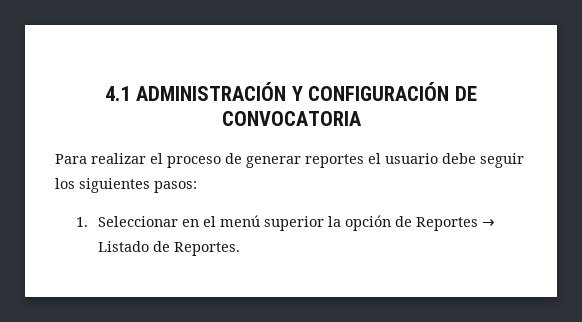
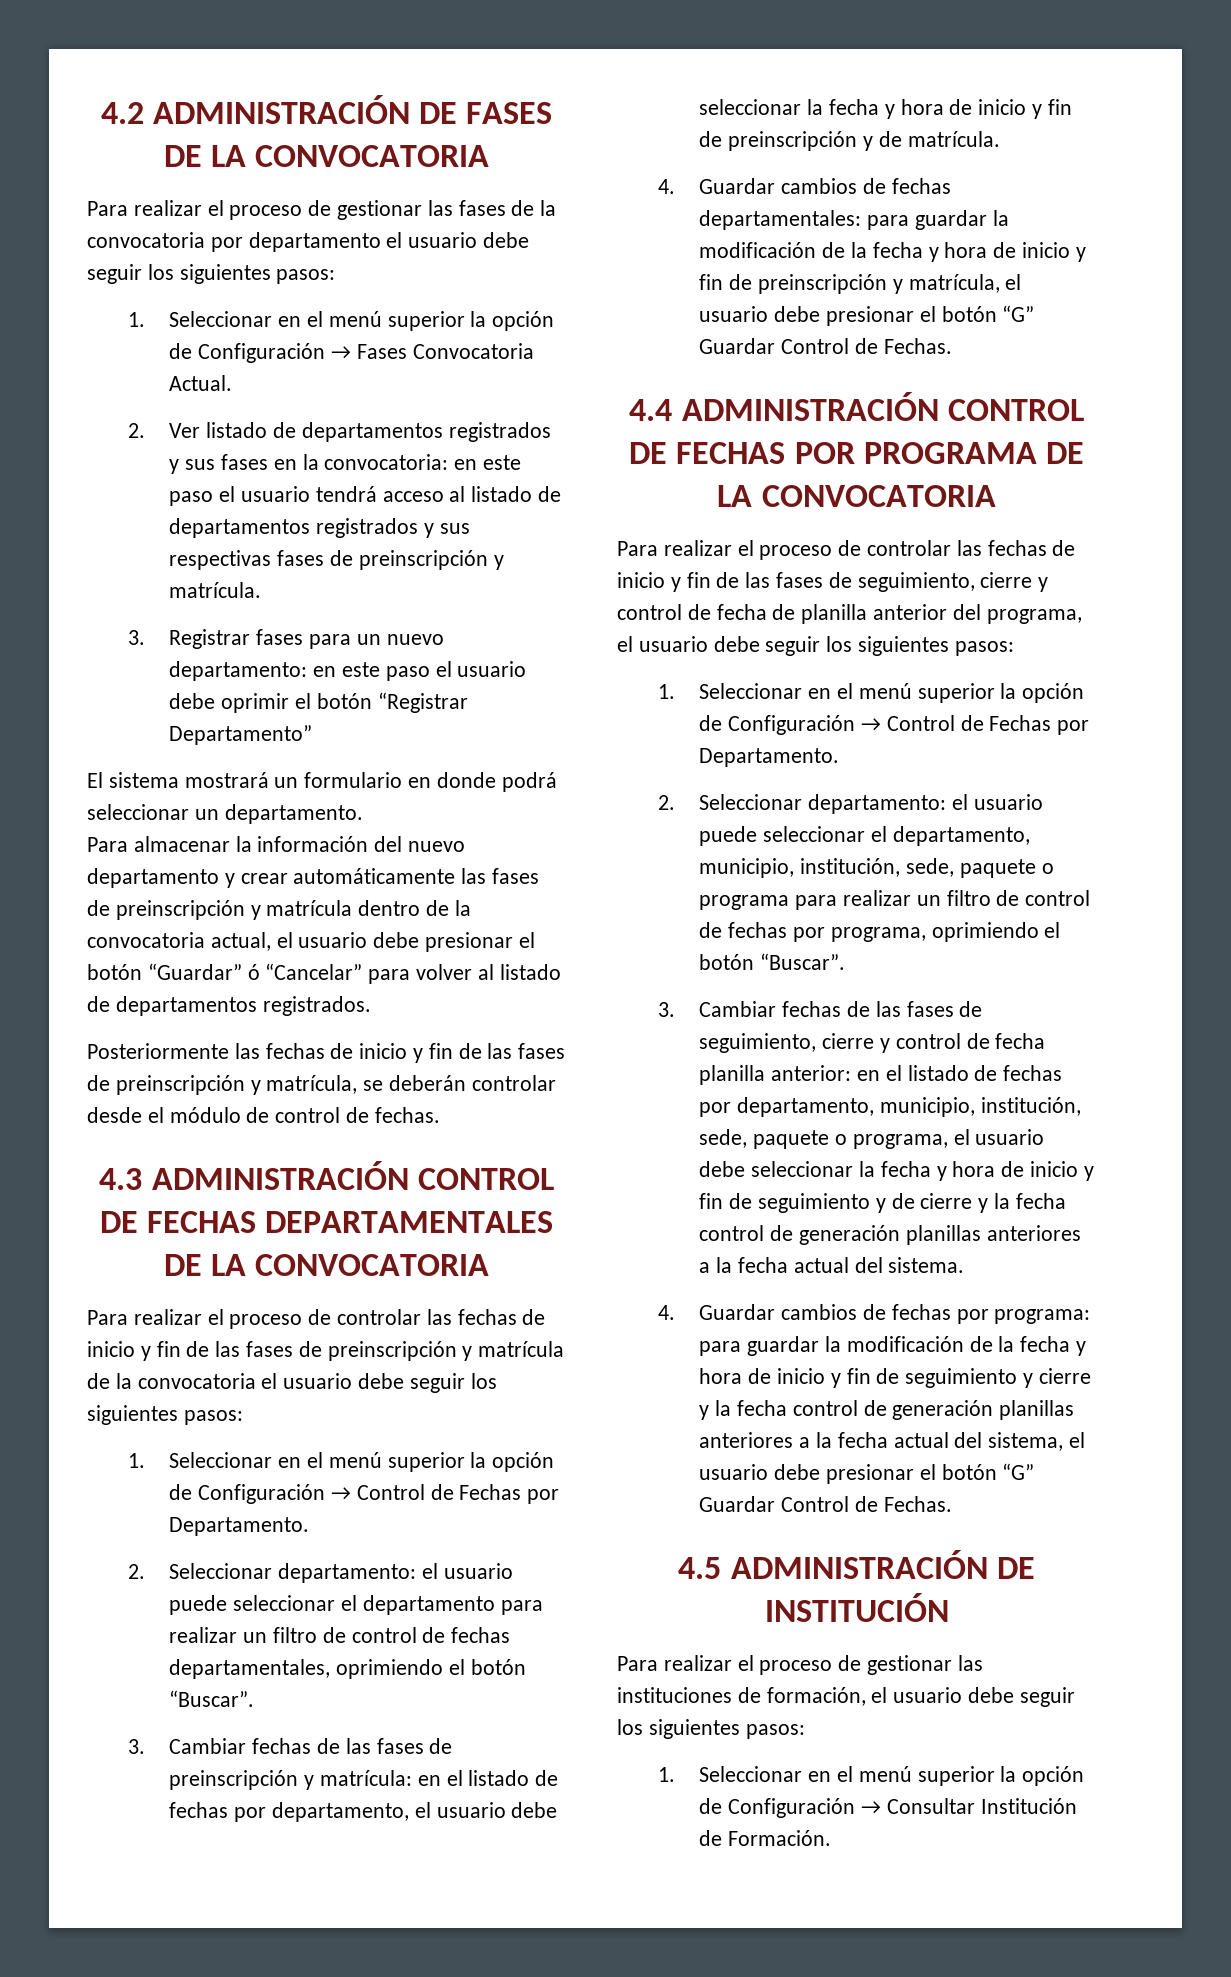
- 4.1 ADMINISTRACIÓN Y CONFIGURACIÓN DE CONVOCATORIA
- Para realizar el proceso de generar reportes el usuario debe seguir los siguientes pasos:
+ 4.2 ADMINISTRACIÓN DE FASES DE LA CONVOCATORIA
+ Para realizar el proceso de gestionar las fases de la convocatoria por departamento el usuario debe seguir los siguientes pasos:
- 1. Seleccionar en el menú superior la opción de Reportes → Listado de Reportes.
+ 1. Seleccionar en el menú superior la opción de Configuración → Fases Convocatoria Actual.
+ 2. Ver listado de departamentos registrados y sus fases en la convocatoria: en este paso el usuario tendrá acceso al listado de departamentos registrados y sus respectivas fases de preinscripción y matrícula.
+ 3. Registrar fases para un nuevo departamento: en este paso el usuario debe oprimir el botón “Registrar Departamento”
+ El sistema mostrará un formulario en donde podrá seleccionar un departamento.
+ Para almacenar la información del nuevo departamento y crear automáticamente las fases de preinscripción y matrícula dentro de la convocatoria actual, el usuario debe presionar el botón “Guardar” ó “Cancelar” para volver al listado de departamentos registrados.
+ Posteriormente las fechas de inicio y fin de las fases de preinscripción y matrícula, se deberán controlar desde el módulo de control de fechas.
+ 4.3 ADMINISTRACIÓN CONTROL DE FECHAS DEPARTAMENTALES DE LA CONVOCATORIA
+ Para realizar el proceso de controlar las fechas de inicio y fin de las fases de preinscripción y matrícula de la convocatoria el usuario debe seguir los siguientes pasos:
+ 1. Seleccionar en el menú superior la opción de Configuración → Control de Fechas por Departamento.
+ 2. Seleccionar departamento: el usuario puede seleccionar el departamento para realizar un filtro de control de fechas departamentales, oprimiendo el botón “Buscar”.
+ 3. Cambiar fechas de las fases de preinscripción y matrícula: en el listado de fechas por departamento, el usuario debe seleccionar la fecha y hora de inicio y fin de preinscripción y de matrícula.
+ 4. Guardar cambios de fechas departamentales: para guardar la modificación de la fecha y hora de inicio y fin de preinscripción y matrícula, el usuario debe presionar el botón “G” Guardar Control de Fechas.
+ 4.4 ADMINISTRACIÓN CONTROL DE FECHAS POR PROGRAMA DE LA CONVOCATORIA
+ Para realizar el proceso de controlar las fechas de inicio y fin de las fases de seguimiento, cierre y control de fecha de planilla anterior del programa, el usuario debe seguir los siguientes pasos:
+ 1. Seleccionar en el menú superior la opción de Configuración → Control de Fechas por Departamento.
+ 2. Seleccionar departamento: el usuario puede seleccionar el departamento, municipio, institución, sede, paquete o programa para realizar un filtro de control de fechas por programa, oprimiendo el botón “Buscar”.
+ 3. Cambiar fechas de las fases de seguimiento, cierre y control de fecha planilla anterior: en el listado de fechas por departamento, municipio, institución, sede, paquete o programa, el usuario debe seleccionar la fecha y hora de inicio y fin de seguimiento y de cierre y la fecha control de generación planillas anteriores a la fecha actual del sistema.
+ 4. Guardar cambios de fechas por programa: para guardar la modificación de la fecha y hora de inicio y fin de seguimiento y cierre y la fecha control de generación planillas anteriores a la fecha actual del sistema, el usuario debe presionar el botón “G” Guardar Control de Fechas.
+ 4.5 ADMINISTRACIÓN DE INSTITUCIÓN
+ Para realizar el proceso de gestionar las instituciones de formación, el usuario debe seguir los siguientes pasos:
+ 1. Seleccionar en el menú superior la opción de Configuración → Consultar Institución de Formación.

